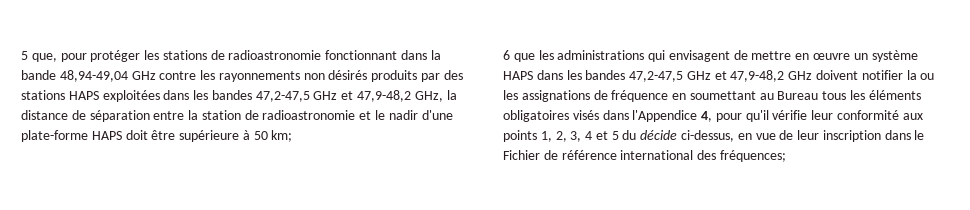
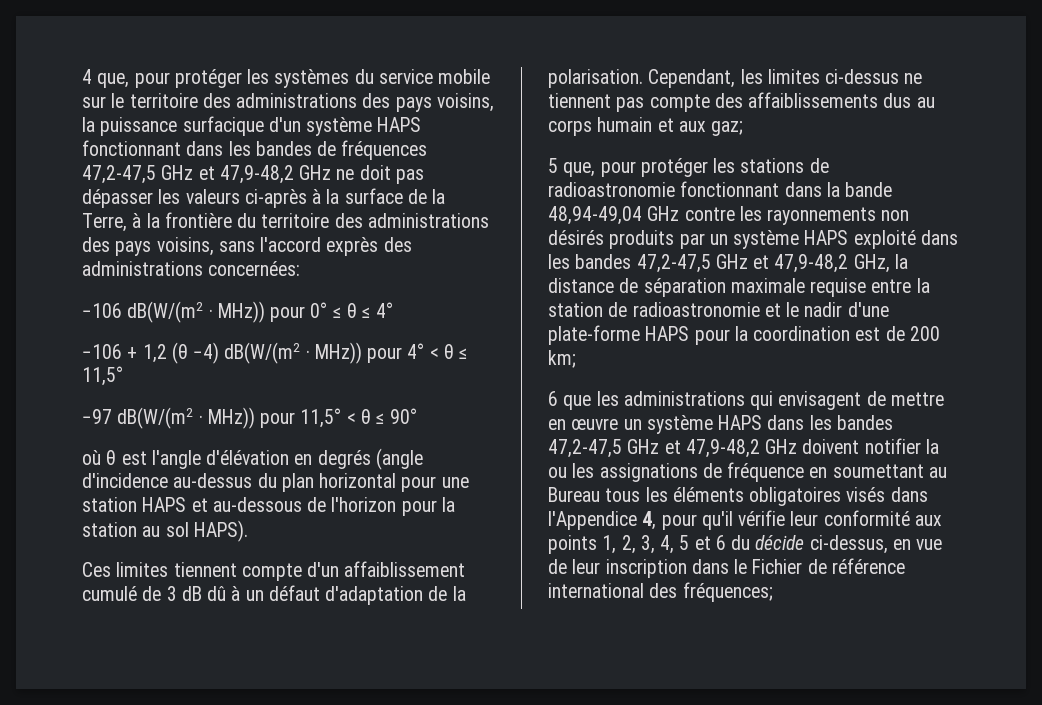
+ 4 que, pour protéger les systèmes du service mobile sur le territoire des administrations des pays voisins, la puissance surfacique d'un système HAPS fonctionnant dans les bandes de fréquences 47,2-47,5 GHz et 47,9-48,2 GHz ne doit pas dépasser les valeurs ci-après à la surface de la Terre, à la frontière du territoire des administrations des pays voisins, sans l'accord exprès des administrations concernées:
+ −106 dB(W/(m2 · MHz)) pour 0° ≤ θ ≤ 4°
+ −106 + 1,2 (θ −4) dB(W/(m2 · MHz)) pour 4° < θ ≤ 11,5°
+ −97 dB(W/(m2 · MHz)) pour 11,5° < θ ≤ 90°
+ où θ est l'angle d'élévation en degrés (angle d'incidence au-dessus du plan horizontal pour une station HAPS et au-dessous de l'horizon pour la station au sol HAPS).
+ Ces limites tiennent compte d'un affaiblissement cumulé de 3 dB dû à un défaut d'adaptation de la polarisation. Cependant, les limites ci-dessus ne tiennent pas compte des affaiblissements dus au corps humain et aux gaz;
- 5 que, pour protéger les stations de radioastronomie fonctionnant dans la bande 48,94-49,04 GHz contre les rayonnements non désirés produits par des stations HAPS exploitées dans les bandes 47,2-47,5 GHz et 47,9-48,2 GHz, la distance de séparation entre la station de radioastronomie et le nadir d'une plate-forme HAPS doit être supérieure à 50 km;
+ 5 que, pour protéger les stations de radioastronomie fonctionnant dans la bande 48,94-49,04 GHz contre les rayonnements non désirés produits par un système HAPS exploité dans les bandes 47,2-47,5 GHz et 47,9-48,2 GHz, la distance de séparation maximale requise entre la station de radioastronomie et le nadir d'une plate-forme HAPS pour la coordination est de 200 km;
- 6 que les administrations qui envisagent de mettre en œuvre un système HAPS dans les bandes 47,2-47,5 GHz et 47,9-48,2 GHz doivent notifier la ou les assignations de fréquence en soumettant au Bureau tous les éléments obligatoires visés dans l'Appendice 4, pour qu'il vérifie leur conformité aux points 1, 2, 3, 4 et 5 du décide ci-dessus, en vue de leur inscription dans le Fichier de référence international des fréquences;
+ 6 que les administrations qui envisagent de mettre en œuvre un système HAPS dans les bandes 47,2-47,5 GHz et 47,9-48,2 GHz doivent notifier la ou les assignations de fréquence en soumettant au Bureau tous les éléments obligatoires visés dans l'Appendice 4, pour qu'il vérifie leur conformité aux points 1, 2, 3, 4, 5 et 6 du décide ci-dessus, en vue de leur inscription dans le Fichier de référence international des fréquences;

